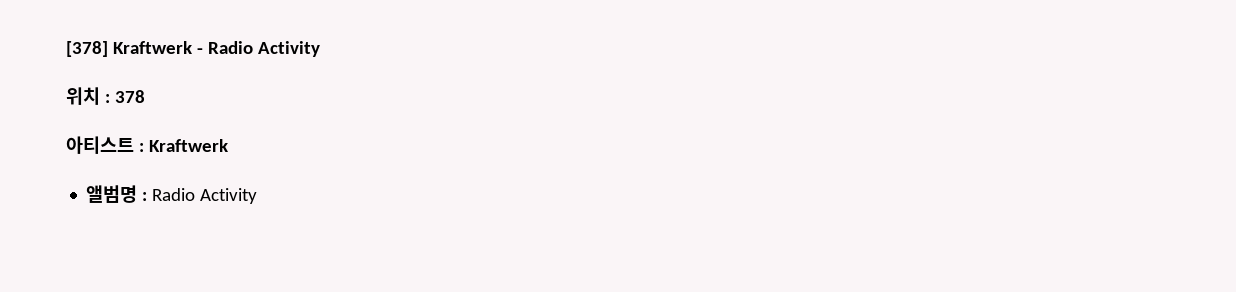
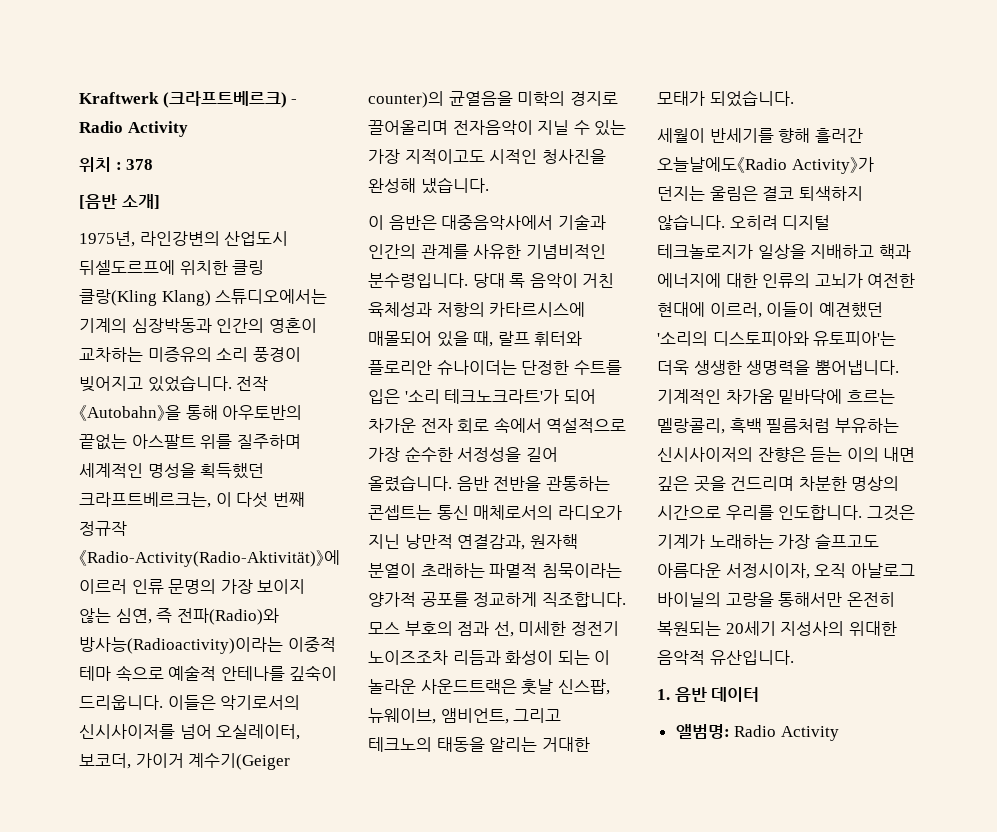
- [378] Kraftwerk - Radio Activity
+ Kraftwerk (크라프트베르크) - Radio Activity
- 아티스트 : Kraftwerk
- 앨범명 : Radio Activity
+ [음반 소개]
+ 1975년, 라인강변의 산업도시 뒤셀도르프에 위치한 클링 클랑(Kling Klang) 스튜디오에서는 기계의 심장박동과 인간의 영혼이 교차하는 미증유의 소리 풍경이 빚어지고 있었습니다. 전작《Autobahn》을 통해 아우토반의 끝없는 아스팔트 위를 질주하며 세계적인 명성을 획득했던 크라프트베르크는, 이 다섯 번째 정규작《Radio-Activity(Radio-Aktivität)》에 이르러 인류 문명의 가장 보이지 않는 심연, 즉 전파(Radio)와 방사능(Radioactivity)이라는 이중적 테마 속으로 예술적 안테나를 깊숙이 드리웁니다. 이들은 악기로서의 신시사이저를 넘어 오실레이터, 보코더, 가이거 계수기(Geiger counter)의 균열음을 미학의 경지로 끌어올리며 전자음악이 지닐 수 있는 가장 지적이고도 시적인 청사진을 완성해 냈습니다.
+ 이 음반은 대중음악사에서 기술과 인간의 관계를 사유한 기념비적인 분수령입니다. 당대 록 음악이 거친 육체성과 저항의 카타르시스에 매몰되어 있을 때, 랄프 휘터와 플로리안 슈나이더는 단정한 수트를 입은 '소리 테크노크라트'가 되어 차가운 전자 회로 속에서 역설적으로 가장 순수한 서정성을 길어 올렸습니다. 음반 전반을 관통하는 콘셉트는 통신 매체로서의 라디오가 지닌 낭만적 연결감과, 원자핵 분열이 초래하는 파멸적 침묵이라는 양가적 공포를 정교하게 직조합니다. 모스 부호의 점과 선, 미세한 정전기 노이즈조차 리듬과 화성이 되는 이 놀라운 사운드트랙은 훗날 신스팝, 뉴웨이브, 앰비언트, 그리고 테크노의 태동을 알리는 거대한 모태가 되었습니다.
+ 세월이 반세기를 향해 흘러간 오늘날에도《Radio Activity》가 던지는 울림은 결코 퇴색하지 않습니다. 오히려 디지털 테크놀로지가 일상을 지배하고 핵과 에너지에 대한 인류의 고뇌가 여전한 현대에 이르러, 이들이 예견했던 '소리의 디스토피아와 유토피아'는 더욱 생생한 생명력을 뿜어냅니다. 기계적인 차가움 밑바닥에 흐르는 멜랑콜리, 흑백 필름처럼 부유하는 신시사이저의 잔향은 듣는 이의 내면 깊은 곳을 건드리며 차분한 명상의 시간으로 우리를 인도합니다. 그것은 기계가 노래하는 가장 슬프고도 아름다운 서정시이자, 오직 아날로그 바이닐의 고랑을 통해서만 온전히 복원되는 20세기 지성사의 위대한 음악적 유산입니다.
+ 1. 음반 데이터
+ 앨범명: Radio Activity

